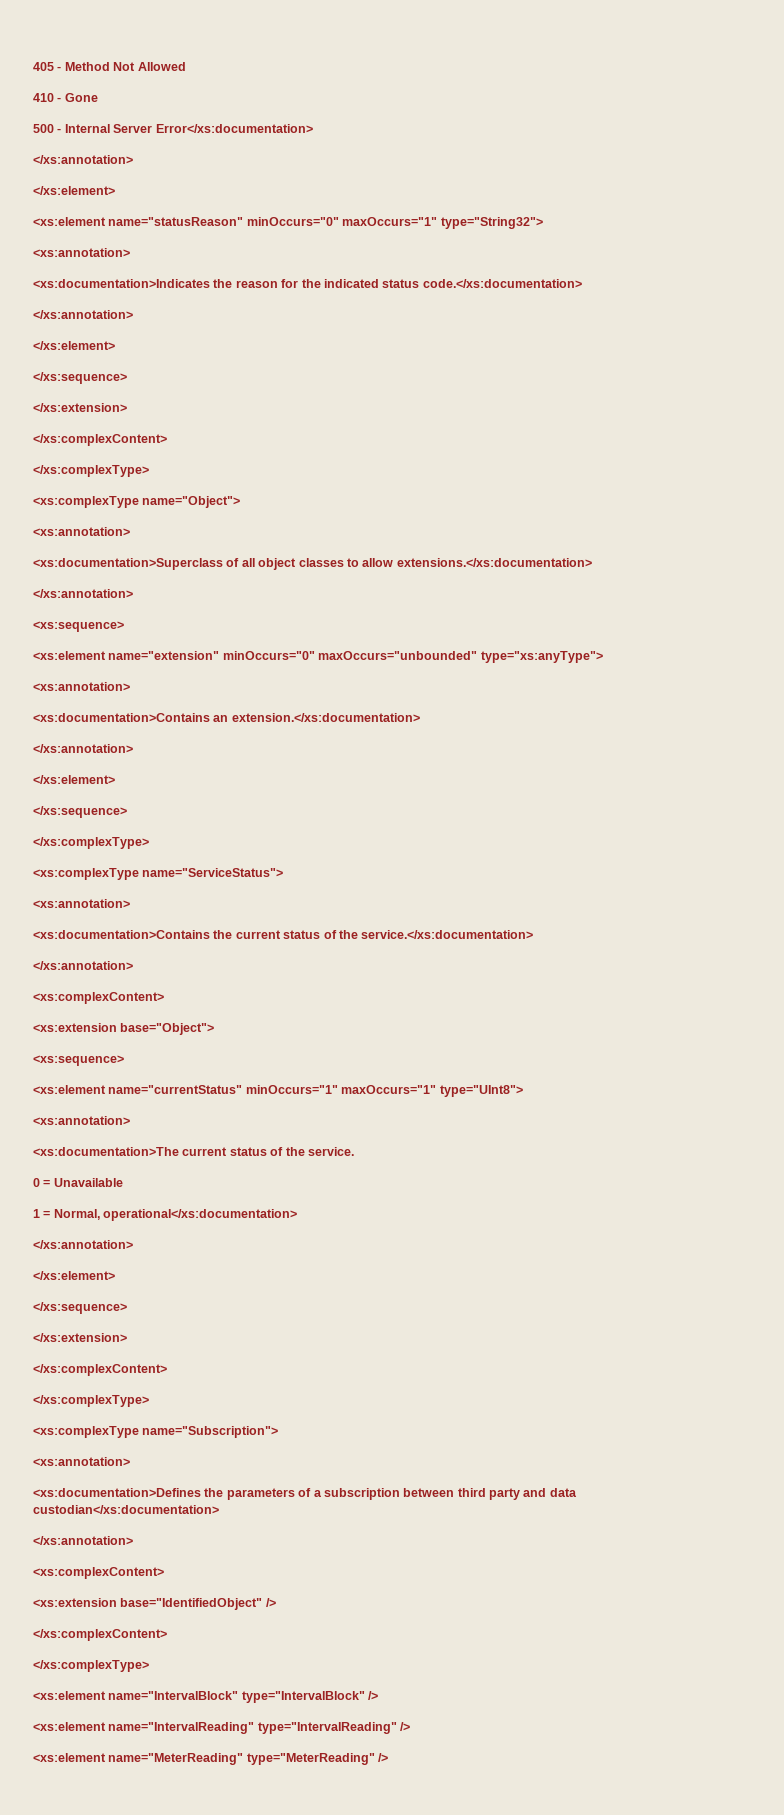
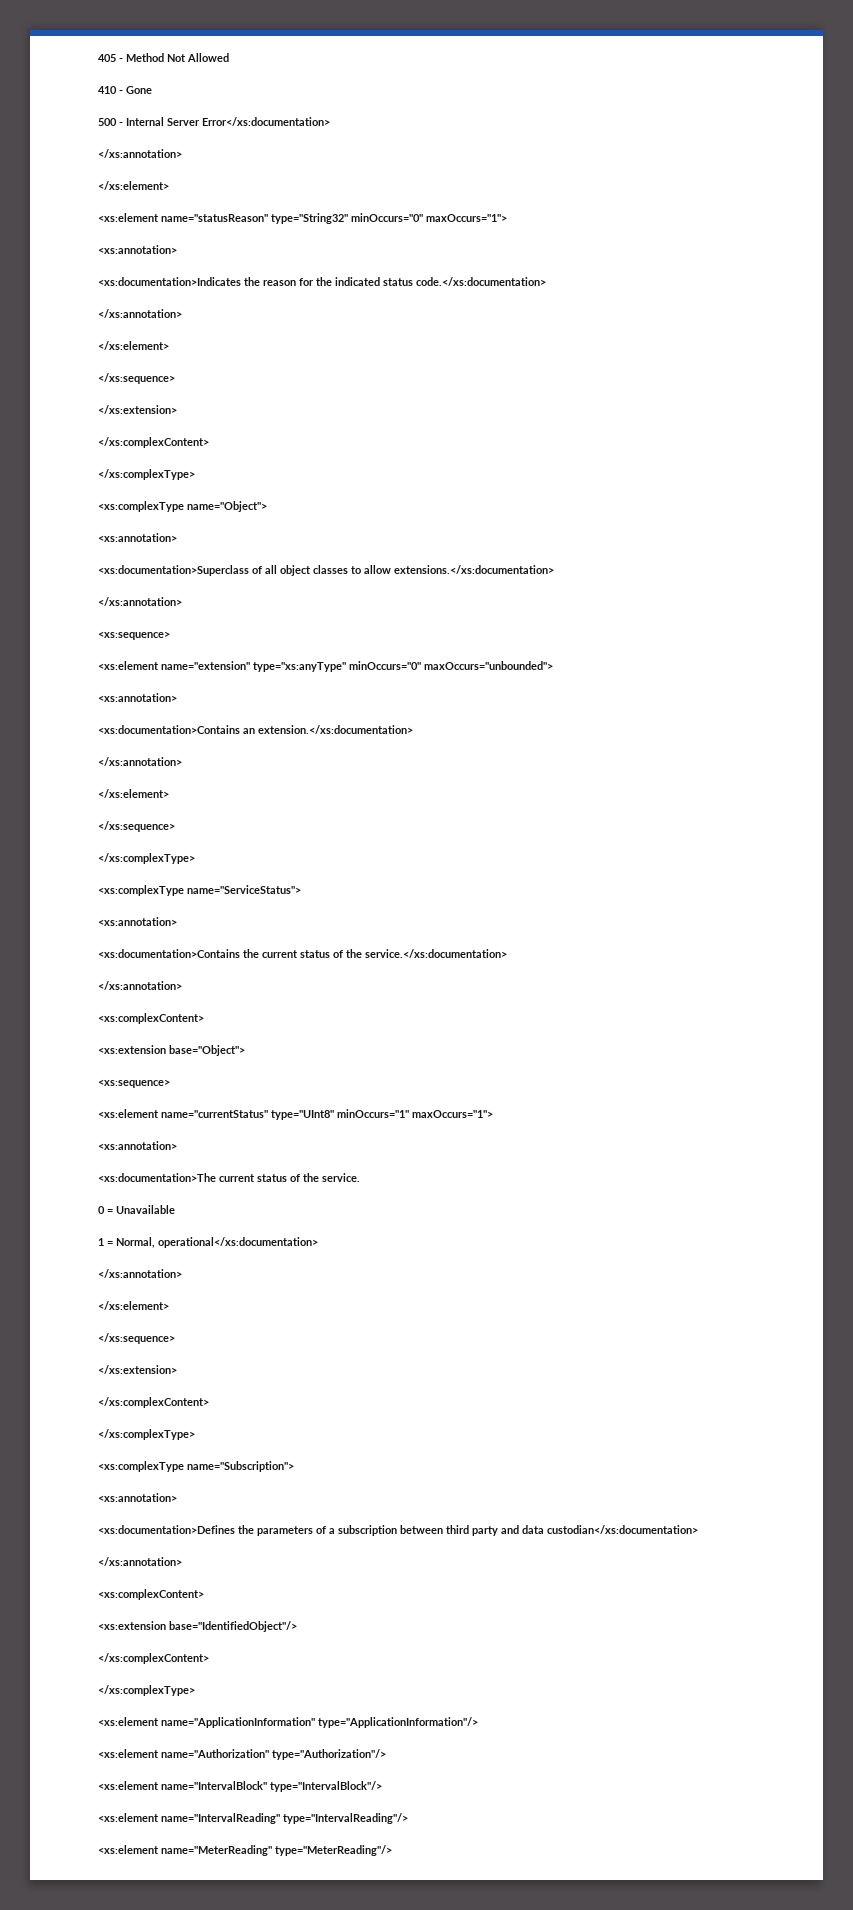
- <xs:element name="statusReason" minOccurs="0" maxOccurs="1" type="String32">
+ <xs:element name="statusReason" type="String32" minOccurs="0" maxOccurs="1">
- <xs:element name="extension" minOccurs="0" maxOccurs="unbounded" type="xs:anyType">
+ <xs:element name="extension" type="xs:anyType" minOccurs="0" maxOccurs="unbounded">
- <xs:element name="currentStatus" minOccurs="1" maxOccurs="1" type="UInt8">
+ <xs:element name="currentStatus" type="UInt8" minOccurs="1" maxOccurs="1">
- <xs:extension base="IdentifiedObject" />
+ <xs:extension base="IdentifiedObject"/>
  </xs:complexContent>
  </xs:complexType>
+ <xs:element name="ApplicationInformation" type="ApplicationInformation"/>
+ <xs:element name="Authorization" type="Authorization"/>
- <xs:element name="IntervalBlock" type="IntervalBlock" />
+ <xs:element name="IntervalBlock" type="IntervalBlock"/>
- <xs:element name="IntervalReading" type="IntervalReading" />
+ <xs:element name="IntervalReading" type="IntervalReading"/>
- <xs:element name="MeterReading" type="MeterReading" />
+ <xs:element name="MeterReading" type="MeterReading"/>

